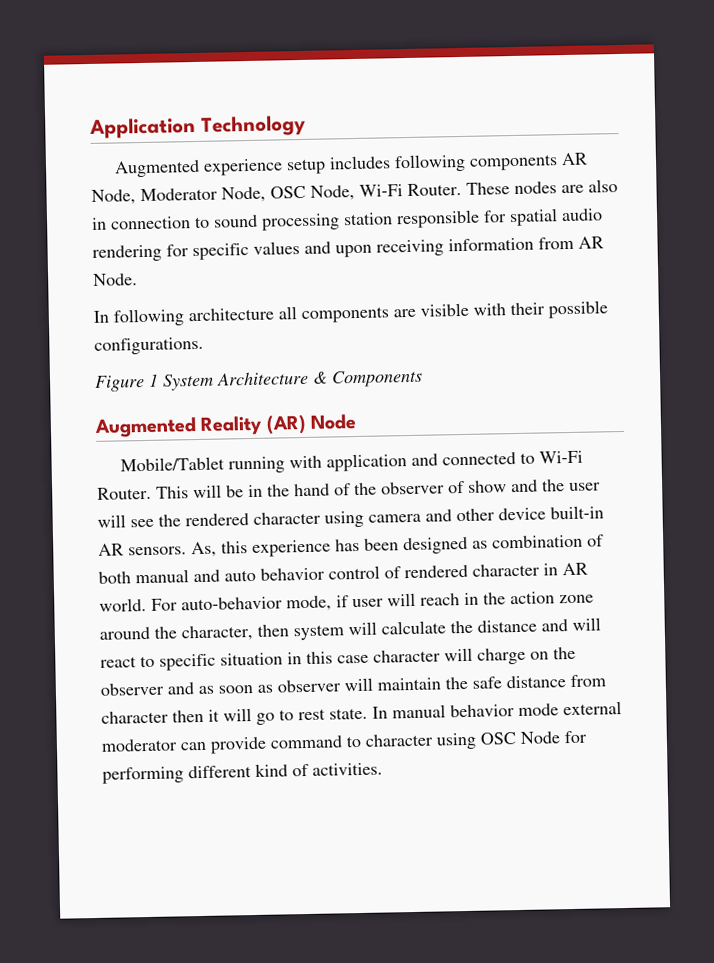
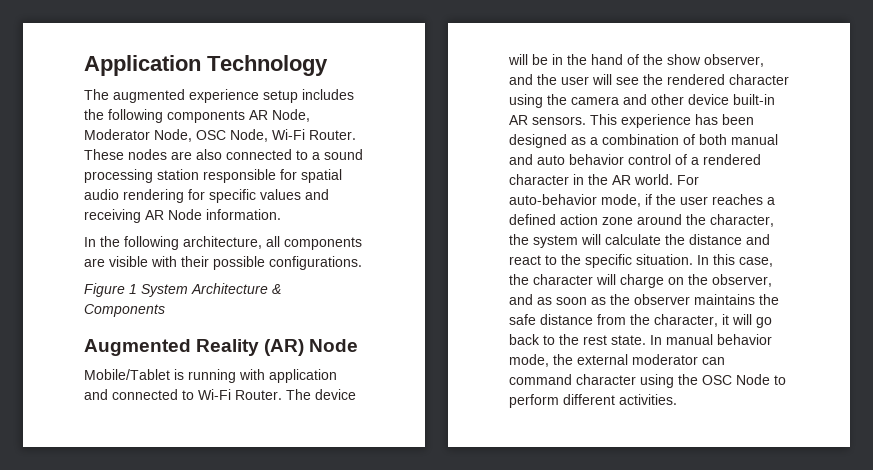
- Augmented experience setup includes following components AR Node, Moderator Node, OSC Node, Wi-Fi Router.
+ The augmented experience setup includes the following components AR Node, Moderator Node, OSC Node, Wi-Fi Router.
- These nodes are also in connection to sound processing station responsible for spatial audio rendering for specific values and upon receiving information from AR Node.
- In following architecture all components are visible with their possible configurations.
+ These nodes are also connected to a sound processing station responsible for spatial audio rendering for specific values and receiving AR Node information.
+ In the following architecture, all components are visible with their possible configurations.
- Mobile/Tablet running with application and connected to Wi-Fi Router.
+ Mobile/Tablet is running with application and connected to Wi-Fi Router.
- This will be in the hand of the observer of show and the user will see the rendered character using camera and other device built-in AR sensors.
+ The device will be in the hand of the show observer, and the user will see the rendered character using the camera and other device built-in AR sensors.
- As, this experience has been designed as combination of both manual and auto behavior control of rendered character in AR world.
+ This experience has been designed as a combination of both manual and auto behavior control of a rendered character in the AR world.
- For auto-behavior mode, if user will reach in the action zone around the character, then system will calculate the distance and will react to specific situation in this case character will charge on the observer and as soon as observer will maintain the safe distance from character then it will go to rest state.
+ For auto-behavior mode, if the user reaches a defined action zone around the character, the system will calculate the distance and react to the specific situation. In this case, the character will charge on the observer, and as soon as the observer maintains the safe distance from the character, it will go back to the rest state.
- In manual behavior mode external moderator can provide command to character using OSC Node for performing different kind of activities.
+ In manual behavior mode, the external moderator can command character using the OSC Node to perform different activities.

